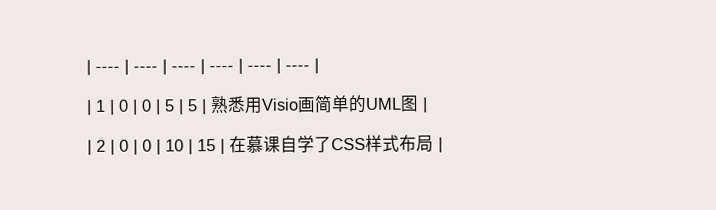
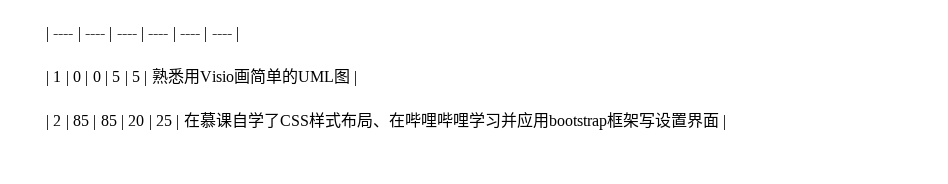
- | 2 | 0 | 0 | 10 | 15 | 在慕课自学了CSS样式布局 |
+ | 2 | 85 | 85 | 20 | 25 | 在慕课自学了CSS样式布局、在哔哩哔哩学习并应用bootstrap框架写设置界面 |

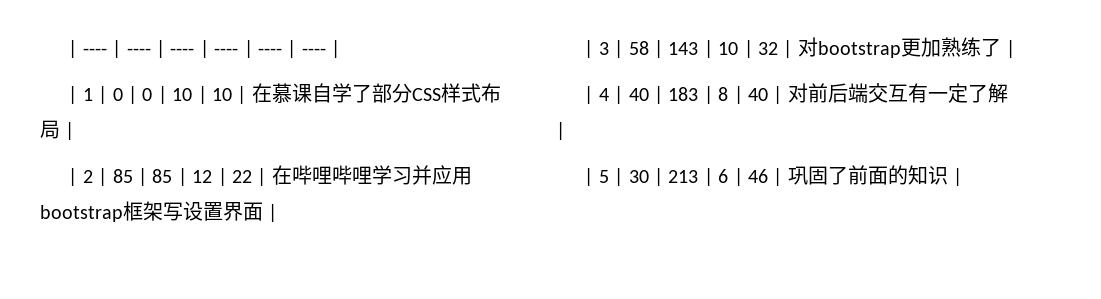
- | 1 | 0 | 0 | 5 | 5 | 熟悉用Visio画简单的UML图 |
+ | 1 | 0 | 0 | 10 | 10 | 在慕课自学了部分CSS样式布局 |
- | 2 | 85 | 85 | 20 | 25 | 在慕课自学了CSS样式布局、在哔哩哔哩学习并应用bootstrap框架写设置界面 |
+ | 2 | 85 | 85 | 12 | 22 | 在哔哩哔哩学习并应用bootstrap框架写设置界面 |
+ | 3 | 58 | 143 | 10 | 32 | 对bootstrap更加熟练了 |
+ | 4 | 40 | 183 | 8 | 40 | 对前后端交互有一定了解 |
+ | 5 | 30 | 213 | 6 | 46 | 巩固了前面的知识 |

